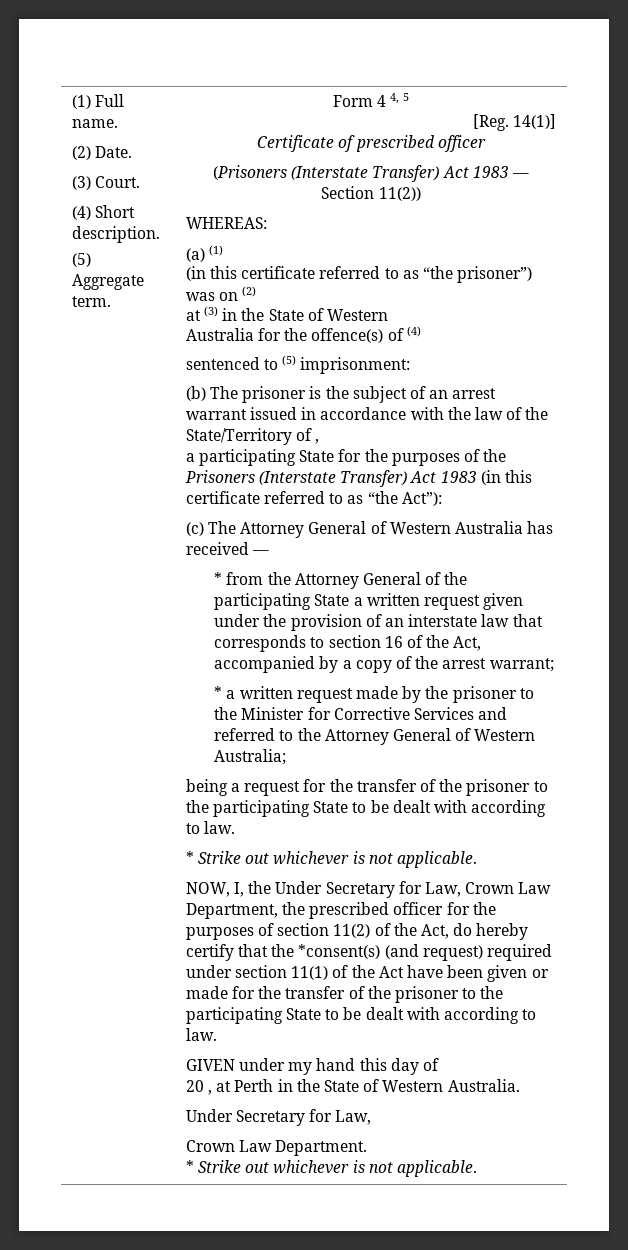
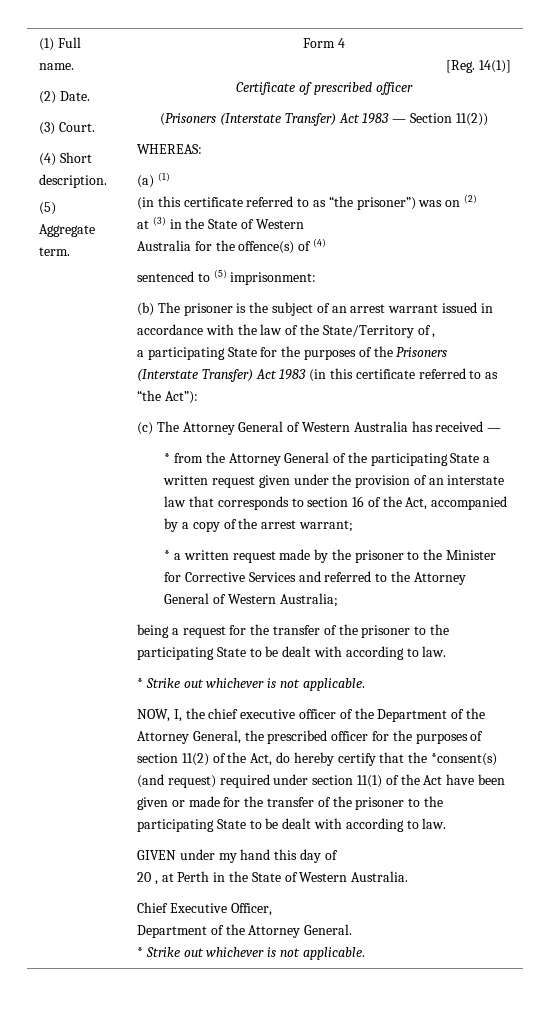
- Form 4 4, 5
+ Form 4
- NOW, I, the Under Secretary for Law, Crown Law Department, the prescribed officer for the purposes of section 11(2) of the Act, do hereby certify that the *consent(s) (and request) required under section 11(1) of the Act have been given or made for the transfer of the prisoner to the participating State to be dealt with according to law.
+ NOW, I, the chief executive officer of the Department of the Attorney General, the prescribed officer for the purposes of section 11(2) of the Act, do hereby certify that the *consent(s) (and request) required under section 11(1) of the Act have been given or made for the transfer of the prisoner to the participating State to be dealt with according to law.
  20 , at Perth in the State of Western Australia.
- Under Secretary for Law,
- Crown Law Department.
+ Chief Executive Officer,
+ Department of the Attorney General.

